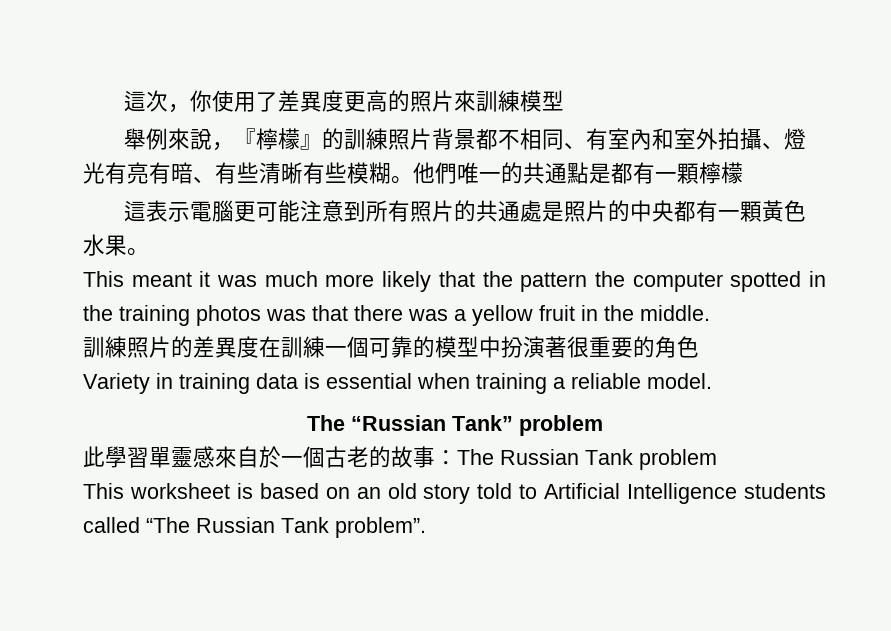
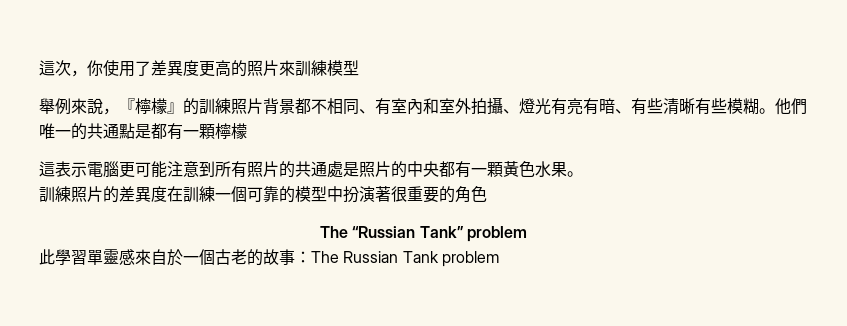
- This meant it was much more likely that the pattern the computer spotted in the training photos was that there was a yellow fruit in the middle.
- Variety in training data is essential when training a reliable model.
- This worksheet is based on an old story told to Artificial Intelligence students called “The Russian Tank problem”.

